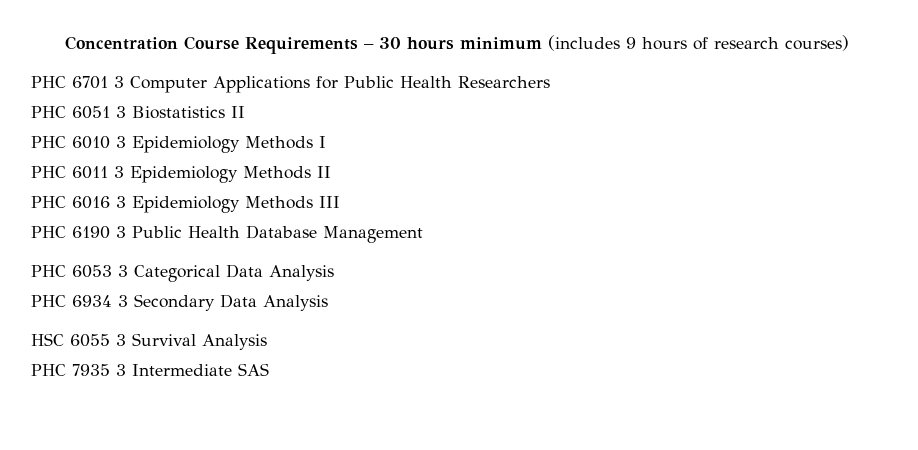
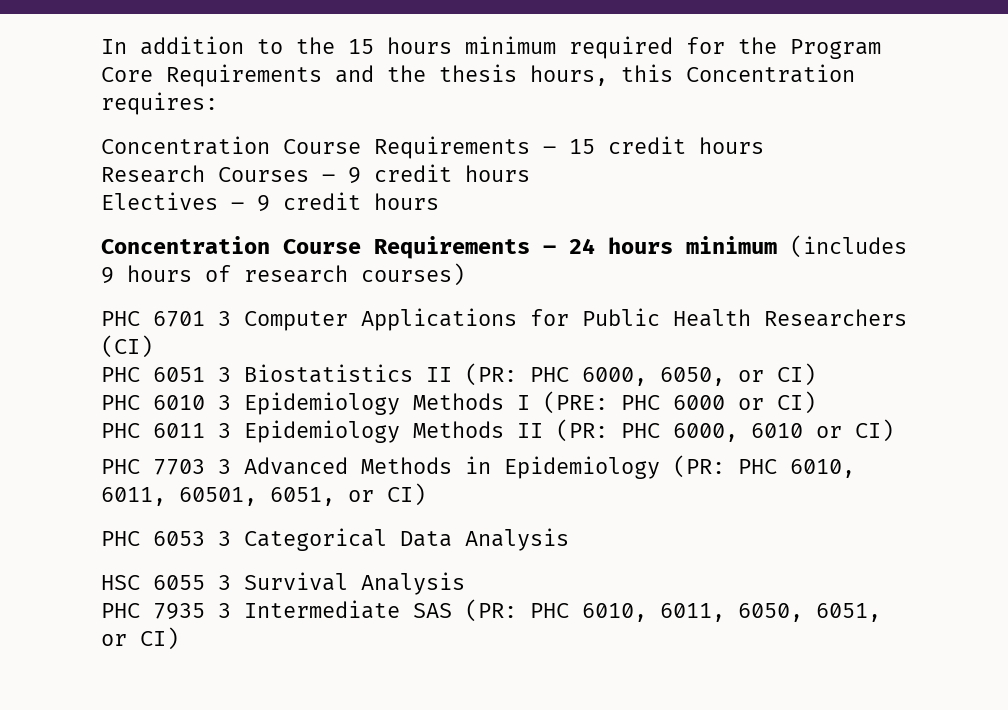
- Concentration Course Requirements – 30 hours minimum (includes 9 hours of research courses)
+ In addition to the 15 hours minimum required for the Program Core Requirements and the thesis hours, this Concentration requires:
+ Concentration Course Requirements – 15 credit hours
+ Research Courses – 9 credit hours
+ Electives – 9 credit hours
+ Concentration Course Requirements – 24 hours minimum (includes 9 hours of research courses)
- PHC 6701 3 Computer Applications for Public Health Researchers
+ PHC 6701 3 Computer Applications for Public Health Researchers (CI)
- PHC 6051 3 Biostatistics II
+ PHC 6051 3 Biostatistics II (PR: PHC 6000, 6050, or CI)
- PHC 6010 3 Epidemiology Methods I
+ PHC 6010 3 Epidemiology Methods I (PRE: PHC 6000 or CI)
- PHC 6011 3 Epidemiology Methods II
- PHC 6016 3 Epidemiology Methods III
- PHC 6190 3 Public Health Database Management
+ PHC 6011 3 Epidemiology Methods II (PR: PHC 6000, 6010 or CI)
+ PHC 7703 3 Advanced Methods in Epidemiology (PR: PHC 6010, 6011, 60501, 6051, or CI)
- PHC 6934 3 Secondary Data Analysis
- PHC 7935 3 Intermediate SAS
+ PHC 7935 3 Intermediate SAS (PR: PHC 6010, 6011, 6050, 6051, or CI)

